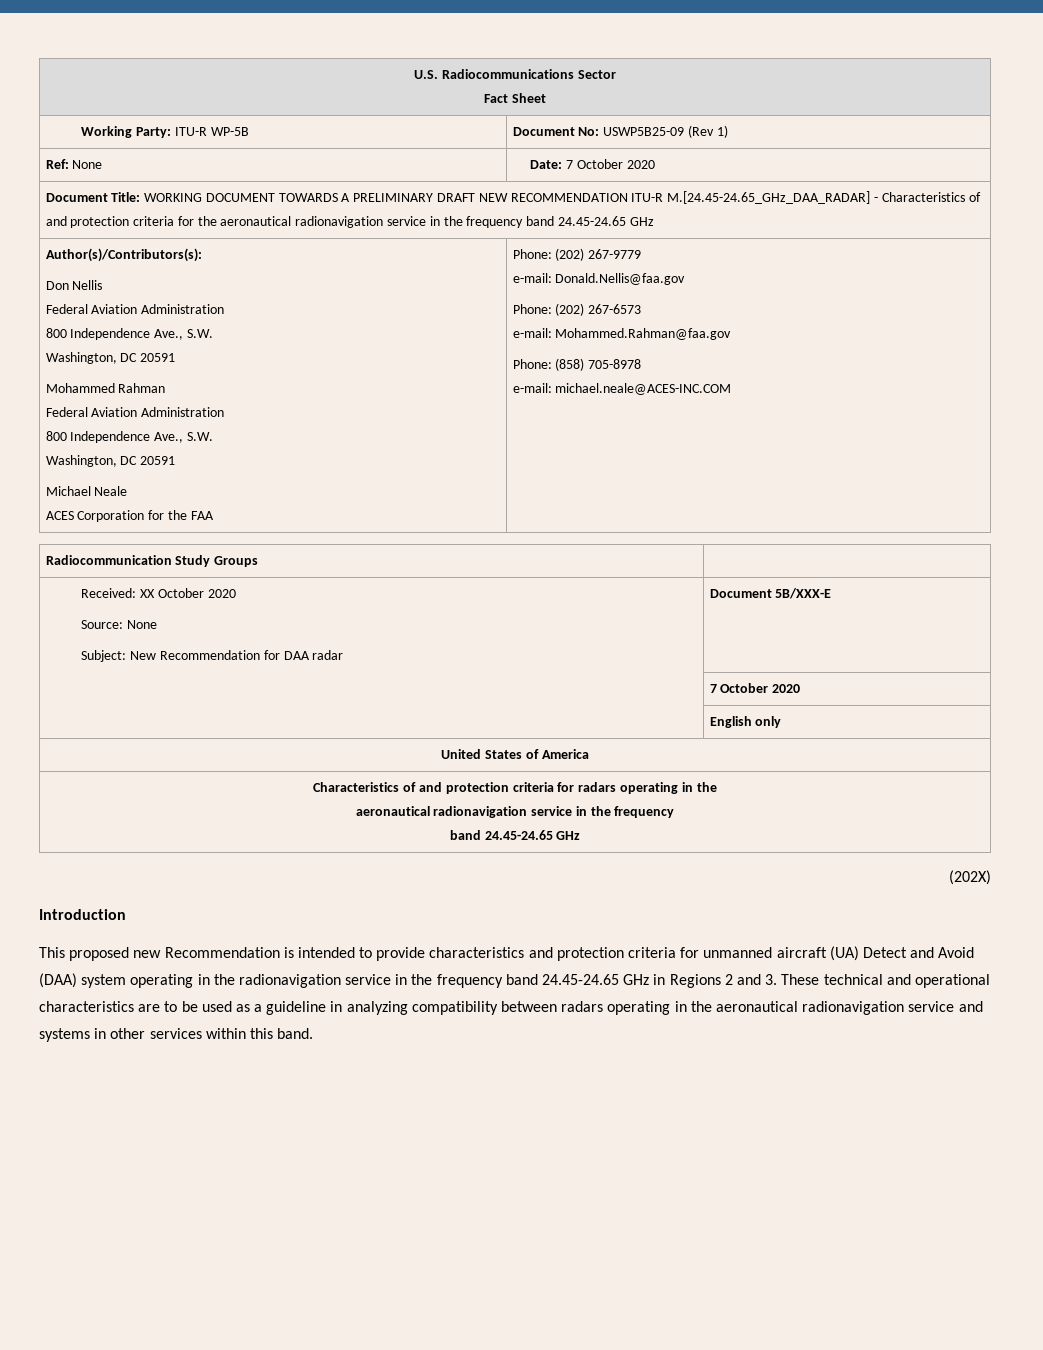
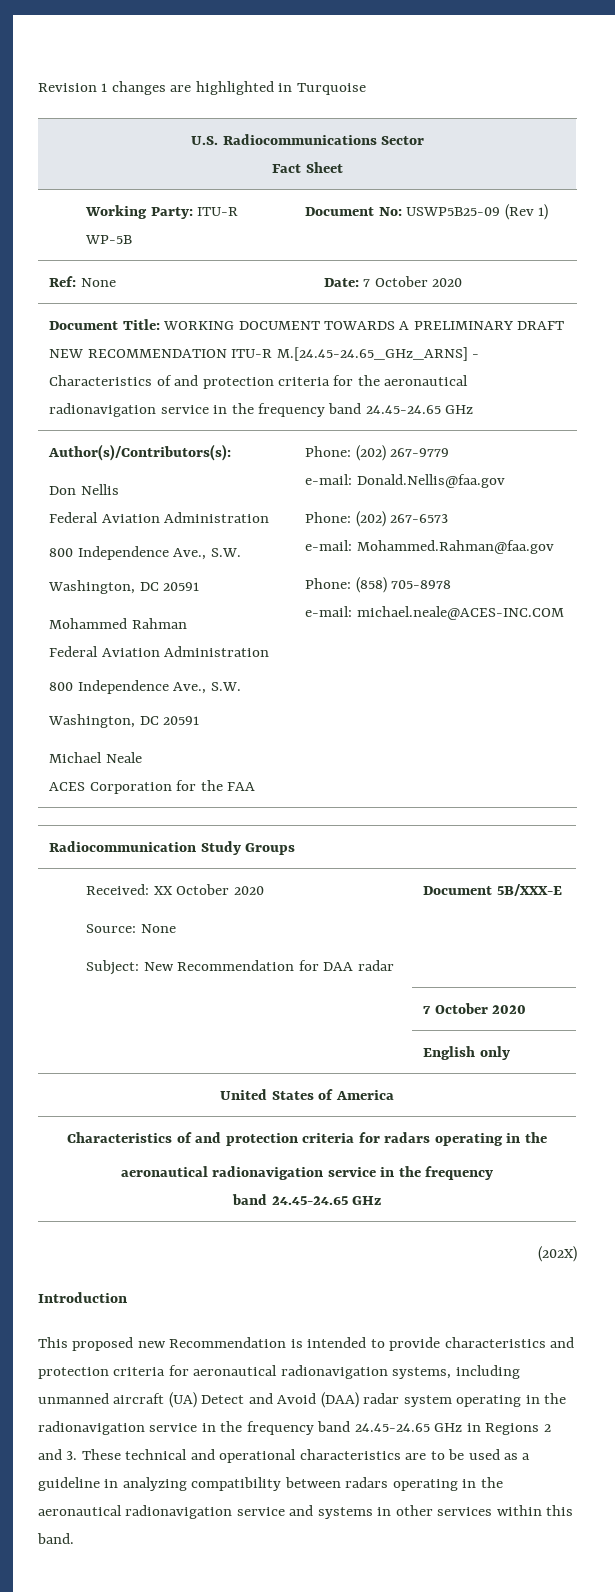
+ Revision 1 changes are highlighted in Turquoise
- Document Title: WORKING DOCUMENT TOWARDS A PRELIMINARY DRAFT NEW RECOMMENDATION ITU-R M.[24.45-24.65_GHz_DAA_RADAR] - Characteristics of and protection criteria for the aeronautical radionavigation service in the frequency band 24.45-24.65 GHz
+ Document Title: WORKING DOCUMENT TOWARDS A PRELIMINARY DRAFT NEW RECOMMENDATION ITU-R M.[24.45-24.65_GHz_ARNS] - Characteristics of and protection criteria for the aeronautical radionavigation service in the frequency band 24.45-24.65 GHz
- This proposed new Recommendation is intended to provide characteristics and protection criteria for unmanned aircraft (UA) Detect and Avoid (DAA) system operating in the radionavigation service in the frequency band 24.45-24.65 GHz in Regions 2 and 3. These technical and operational characteristics are to be used as a guideline in analyzing compatibility between radars operating in the aeronautical radionavigation service and systems in other services within this band.
+ This proposed new Recommendation is intended to provide characteristics and protection criteria for aeronautical radionavigation systems, including unmanned aircraft (UA) Detect and Avoid (DAA) radar system operating in the radionavigation service in the frequency band 24.45-24.65 GHz in Regions 2 and 3. These technical and operational characteristics are to be used as a guideline in analyzing compatibility between radars operating in the aeronautical radionavigation service and systems in other services within this band.

